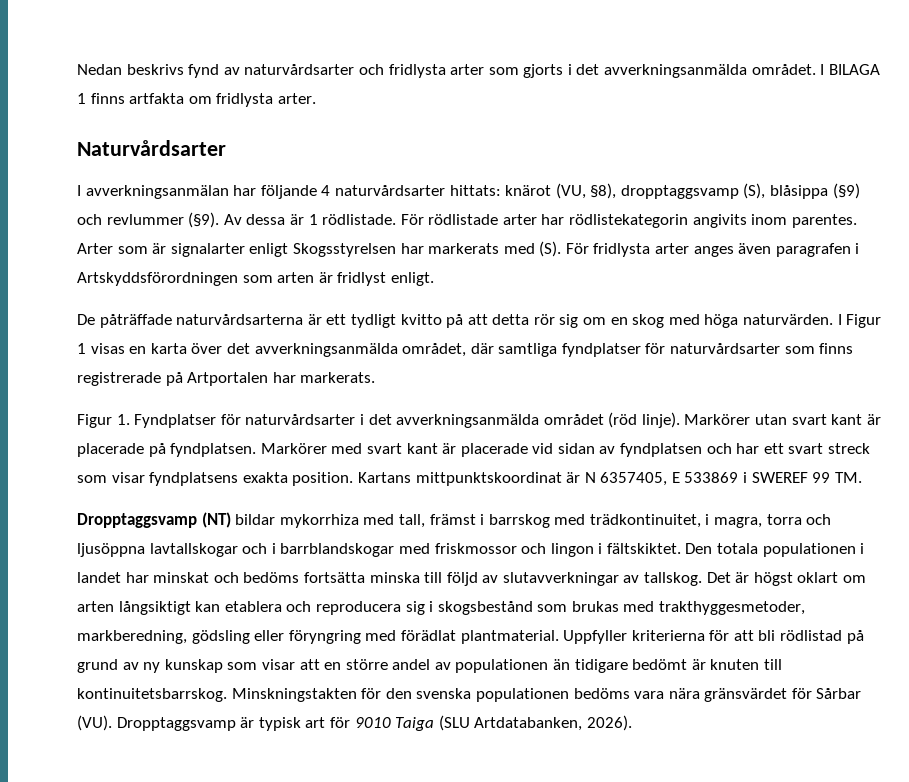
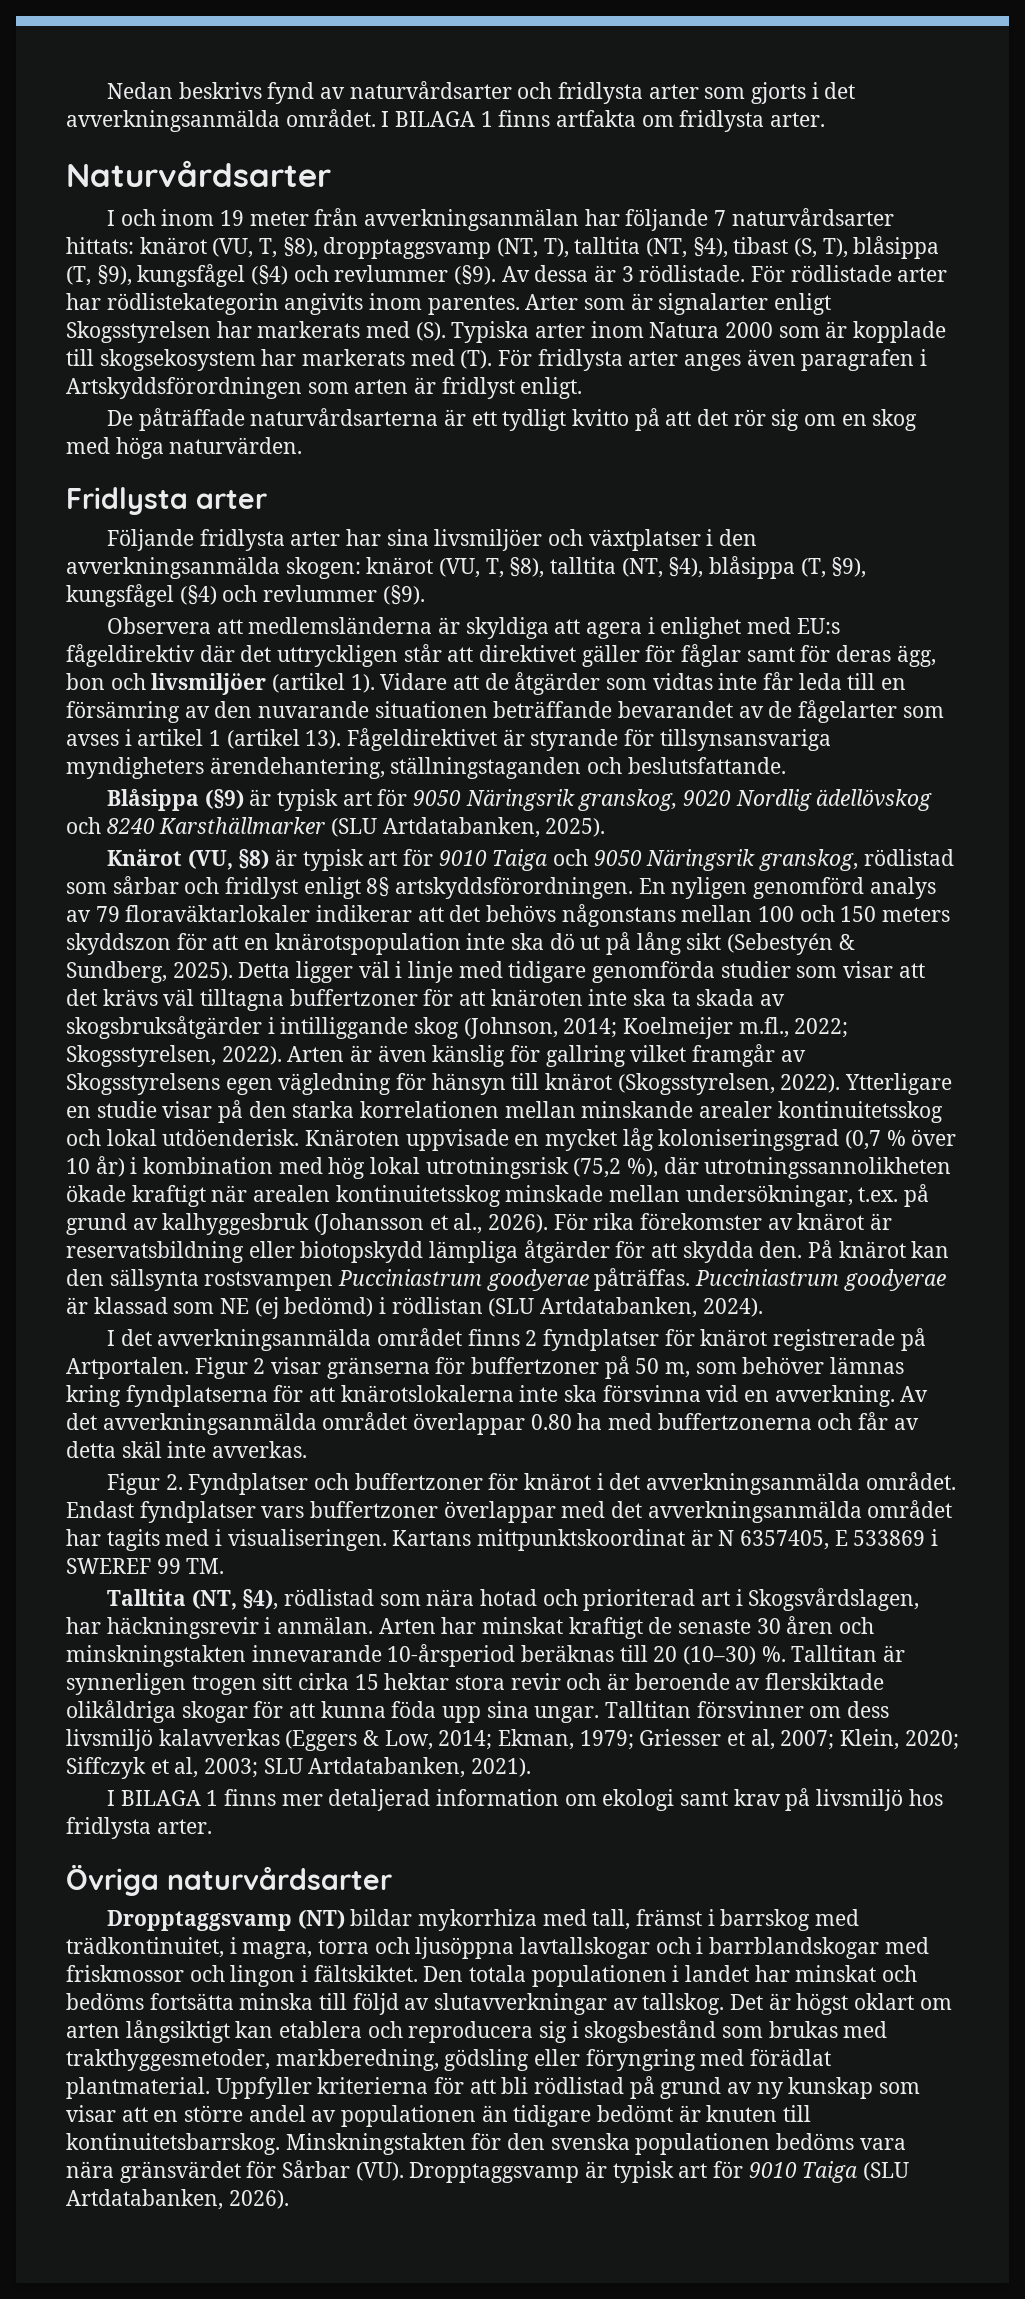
- I avverkningsanmälan har följande 4 naturvårdsarter hittats: knärot (VU, §8), dropptaggsvamp (S), blåsippa (§9) och revlummer (§9).
+ I och inom 19 meter från avverkningsanmälan har följande 7 naturvårdsarter hittats: knärot (VU, T, §8), dropptaggsvamp (NT, T), talltita (NT, §4), tibast (S, T), blåsippa (T, §9), kungsfågel (§4) och revlummer (§9).
- Av dessa är 1 rödlistade.
+ Av dessa är 3 rödlistade.
- Arter som är signalarter enligt Skogsstyrelsen har markerats med (S). För fridlysta arter anges även paragrafen i Artskyddsförordningen som arten är fridlyst enligt.
+ Arter som är signalarter enligt Skogsstyrelsen har markerats med (S). Typiska arter inom Natura 2000 som är kopplade till skogsekosystem har markerats med (T). För fridlysta arter anges även paragrafen i Artskyddsförordningen som arten är fridlyst enligt.
- De påträffade naturvårdsarterna är ett tydligt kvitto på att detta rör sig om en skog med höga naturvärden. I Figur 1 visas en karta över det avverkningsanmälda området, där samtliga fyndplatser för naturvårdsarter som finns registrerade på Artportalen har markerats.
- Figur 1. Fyndplatser för naturvårdsarter i det avverkningsanmälda området (röd linje). Markörer utan svart kant är placerade på fyndplatsen. Markörer med svart kant är placerade vid sidan av fyndplatsen och har ett svart streck som visar fyndplatsens exakta position.
+ De påträffade naturvårdsarterna är ett tydligt kvitto på att det rör sig om en skog med höga naturvärden.
+ Fridlysta arter
+ Följande fridlysta arter har sina livsmiljöer och växtplatser i den avverkningsanmälda skogen: knärot (VU, T, §8), talltita (NT, §4), blåsippa (T, §9), kungsfågel (§4) och revlummer (§9).
+ Observera att medlemsländerna är skyldiga att agera i enlighet med EU:s fågeldirektiv där det uttryckligen står att direktivet gäller för fåglar samt för deras ägg, bon och livsmiljöer (artikel 1). Vidare att de åtgärder som vidtas inte får leda till en försämring av den nuvarande situationen beträffande bevarandet av de fågelarter som avses i artikel 1 (artikel 13). Fågeldirektivet är styrande för tillsynsansvariga myndigheters ärendehantering, ställningstaganden och beslutsfattande.
+ Blåsippa (§9) är typisk art för 9050 Näringsrik granskog, 9020 Nordlig ädellövskog och 8240 Karsthällmarker (SLU Artdatabanken, 2025).
+ Knärot (VU, §8) är typisk art för 9010 Taiga och 9050 Näringsrik granskog, rödlistad som sårbar och fridlyst enligt 8§ artskyddsförordningen. En nyligen genomförd analys av 79 floraväktarlokaler indikerar att det behövs någonstans mellan 100 och 150 meters skyddszon för att en knärotspopulation inte ska dö ut på lång sikt (Sebestyén & Sundberg, 2025). Detta ligger väl i linje med tidigare genomförda studier som visar att det krävs väl tilltagna buffertzoner för att knäroten inte ska ta skada av skogsbruksåtgärder i intilliggande skog (Johnson, 2014; Koelmeijer m.fl., 2022; Skogsstyrelsen, 2022). Arten är även känslig för gallring vilket framgår av Skogsstyrelsens egen vägledning för hänsyn till knärot (Skogsstyrelsen, 2022). Ytterligare en studie visar på den starka korrelationen mellan minskande arealer kontinuitetsskog och lokal utdöenderisk. Knäroten uppvisade en mycket låg koloniseringsgrad (0,7 % över 10 år) i kombination med hög lokal utrotningsrisk (75,2 %), där utrotningssannolikheten ökade kraftigt när arealen kontinuitetsskog minskade mellan undersökningar, t.ex. på grund av kalhyggesbruk (Johansson et al., 2026). För rika förekomster av knärot är reservatsbildning eller biotopskydd lämpliga åtgärder för att skydda den. På knärot kan den sällsynta rostsvampen Pucciniastrum goodyerae påträffas. Pucciniastrum goodyerae är klassad som NE (ej bedömd) i rödlistan (SLU Artdatabanken, 2024).
+ I det avverkningsanmälda området finns 2 fyndplatser för knärot registrerade på Artportalen. Figur 2 visar gränserna för buffertzoner på 50 m, som behöver lämnas kring fyndplatserna för att knärotslokalerna inte ska försvinna vid en avverkning. Av det avverkningsanmälda området överlappar 0.80 ha med buffertzonerna och får av detta skäl inte avverkas.
+ Figur 2. Fyndplatser och buffertzoner för knärot i det avverkningsanmälda området. Endast fyndplatser vars buffertzoner överlappar med det avverkningsanmälda området har tagits med i visualiseringen.
+ Talltita (NT, §4), rödlistad som nära hotad och prioriterad art i Skogsvårdslagen, har häckningsrevir i anmälan. Arten har minskat kraftigt de senaste 30 åren och minskningstakten innevarande 10-årsperiod beräknas till 20 (10–30) %. Talltitan är synnerligen trogen sitt cirka 15 hektar stora revir och är beroende av flerskiktade olikåldriga skogar för att kunna föda upp sina ungar. Talltitan försvinner om dess livsmiljö kalavverkas (Eggers & Low, 2014; Ekman, 1979; Griesser et al, 2007; Klein, 2020; Siffczyk et al, 2003; SLU Artdatabanken, 2021).
+ I BILAGA 1 finns mer detaljerad information om ekologi samt krav på livsmiljö hos fridlysta arter.
+ Övriga naturvårdsarter

